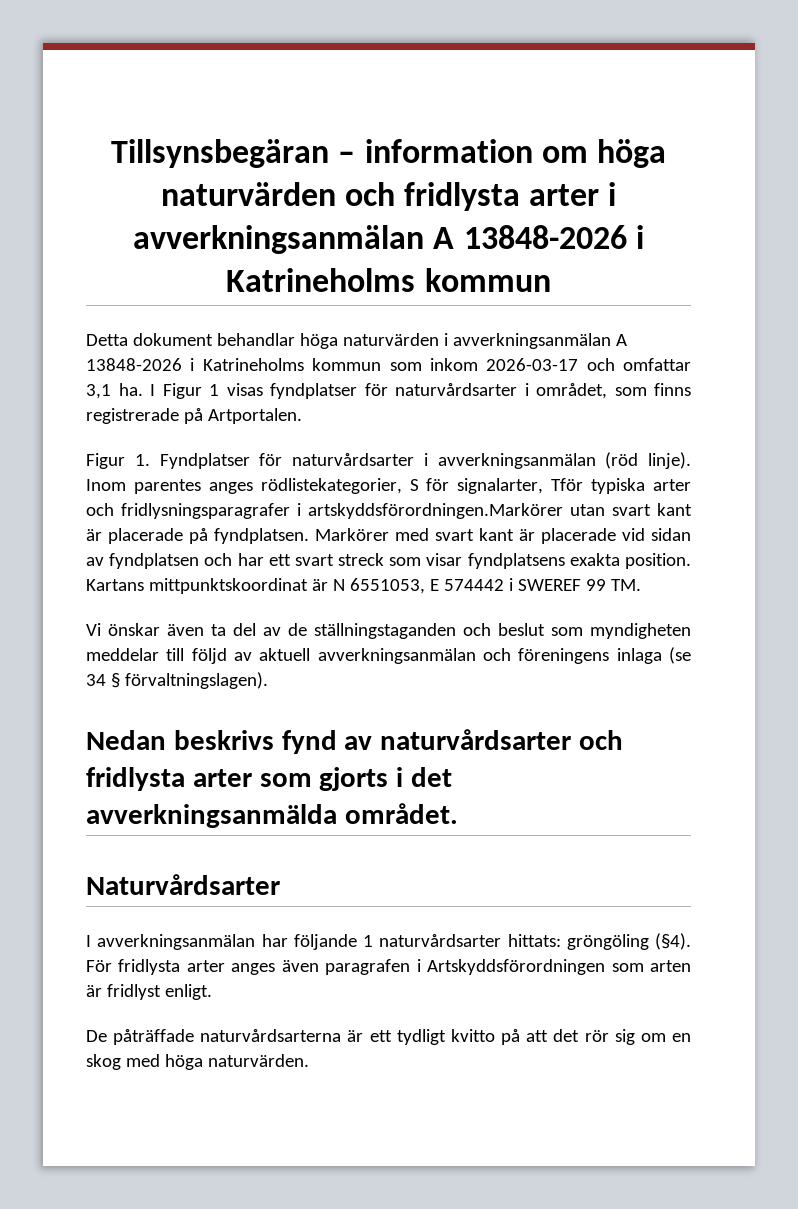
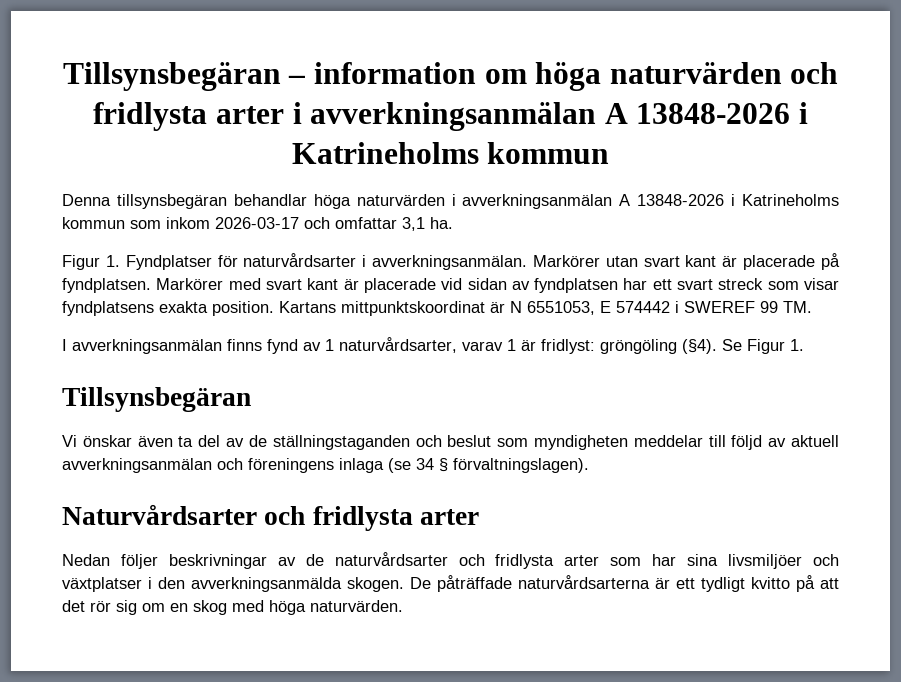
- Detta dokument behandlar höga naturvärden i avverkningsanmälan A 13848-2026 i Katrineholms kommun som inkom 2026-03-17 och omfattar 3,1 ha. I Figur 1 visas fyndplatser för naturvårdsarter i området, som finns registrerade på Artportalen.
+ Denna tillsynsbegäran behandlar höga naturvärden i avverkningsanmälan A 13848-2026 i Katrineholms kommun som inkom 2026-03-17 och omfattar 3,1 ha.
- Figur 1. Fyndplatser för naturvårdsarter i avverkningsanmälan (röd linje). Inom parentes anges rödlistekategorier, S för signalarter, Tför typiska arter och fridlysningsparagrafer i artskyddsförordningen.Markörer utan svart kant är placerade på fyndplatsen.
+ Figur 1. Fyndplatser för naturvårdsarter i avverkningsanmälan. Markörer utan svart kant är placerade på fyndplatsen.
- Markörer med svart kant är placerade vid sidan av fyndplatsen och har ett svart streck som visar fyndplatsens exakta position.
+ Markörer med svart kant är placerade vid sidan av fyndplatsen har ett svart streck som visar fyndplatsens exakta position.
+ I avverkningsanmälan finns fynd av 1 naturvårdsarter, varav 1 är fridlyst: gröngöling (§4). Se Figur 1.
+ Tillsynsbegäran
- Nedan beskrivs fynd av naturvårdsarter och fridlysta arter som gjorts i det avverkningsanmälda området.
- Naturvårdsarter
- I avverkningsanmälan har följande 1 naturvårdsarter hittats: gröngöling (§4). För fridlysta arter anges även paragrafen i Artskyddsförordningen som arten är fridlyst enligt.
- De påträffade naturvårdsarterna är ett tydligt kvitto på att det rör sig om en skog med höga naturvärden.
+ Naturvårdsarter och fridlysta arter
+ Nedan följer beskrivningar av de naturvårdsarter och fridlysta arter som har sina livsmiljöer och växtplatser i den avverkningsanmälda skogen. De påträffade naturvårdsarterna är ett tydligt kvitto på att det rör sig om en skog med höga naturvärden.

